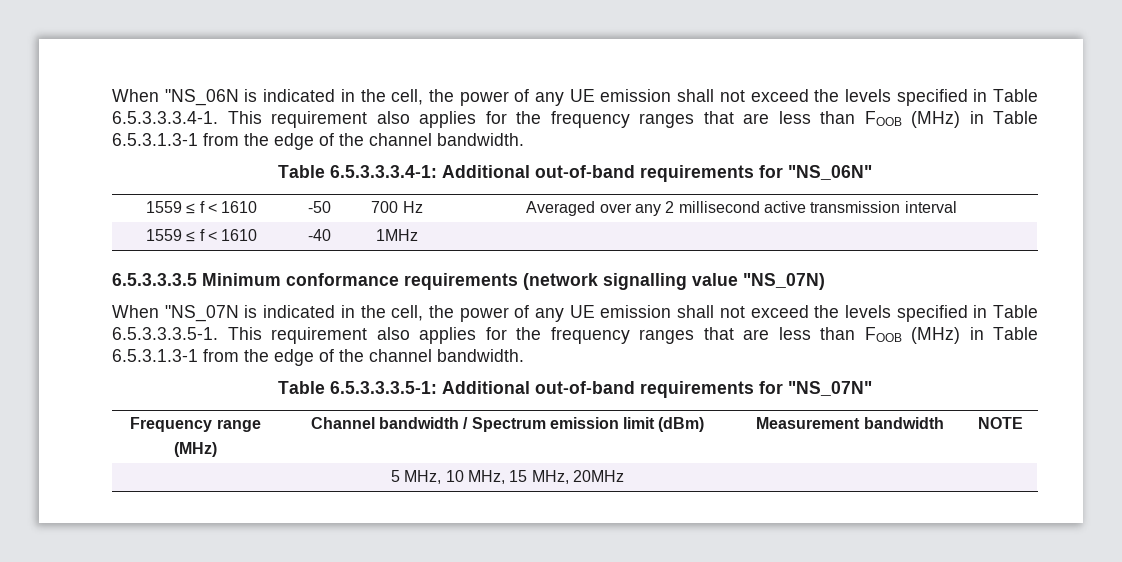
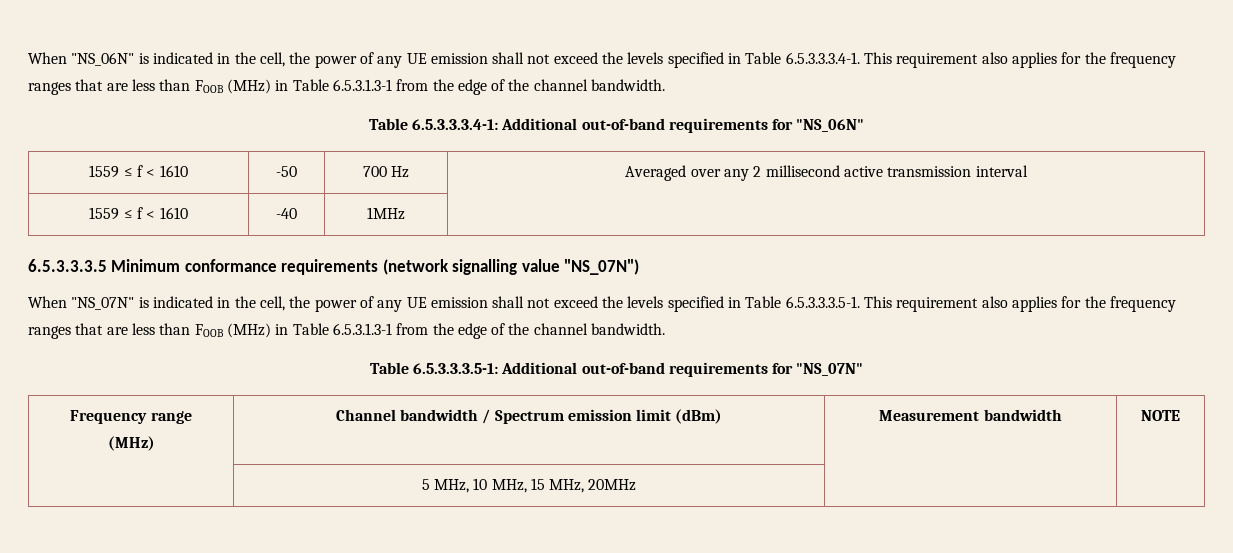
- When "NS_06N is indicated in the cell, the power of any UE emission shall not exceed the levels specified in Table 6.5.3.3.3.4-1. This requirement also applies for the frequency ranges that are less than FOOB (MHz) in Table 6.5.3.1.3-1 from the edge of the channel bandwidth.
+ When "NS_06N" is indicated in the cell, the power of any UE emission shall not exceed the levels specified in Table 6.5.3.3.3.4-1. This requirement also applies for the frequency ranges that are less than FOOB (MHz) in Table 6.5.3.1.3-1 from the edge of the channel bandwidth.
- 6.5.3.3.3.5 Minimum conformance requirements (network signalling value "NS_07N)
- When "NS_07N is indicated in the cell, the power of any UE emission shall not exceed the levels specified in Table 6.5.3.3.3.5-1. This requirement also applies for the frequency ranges that are less than FOOB (MHz) in Table 6.5.3.1.3-1 from the edge of the channel bandwidth.
+ 6.5.3.3.3.5 Minimum conformance requirements (network signalling value "NS_07N")
+ When "NS_07N" is indicated in the cell, the power of any UE emission shall not exceed the levels specified in Table 6.5.3.3.3.5-1. This requirement also applies for the frequency ranges that are less than FOOB (MHz) in Table 6.5.3.1.3-1 from the edge of the channel bandwidth.

